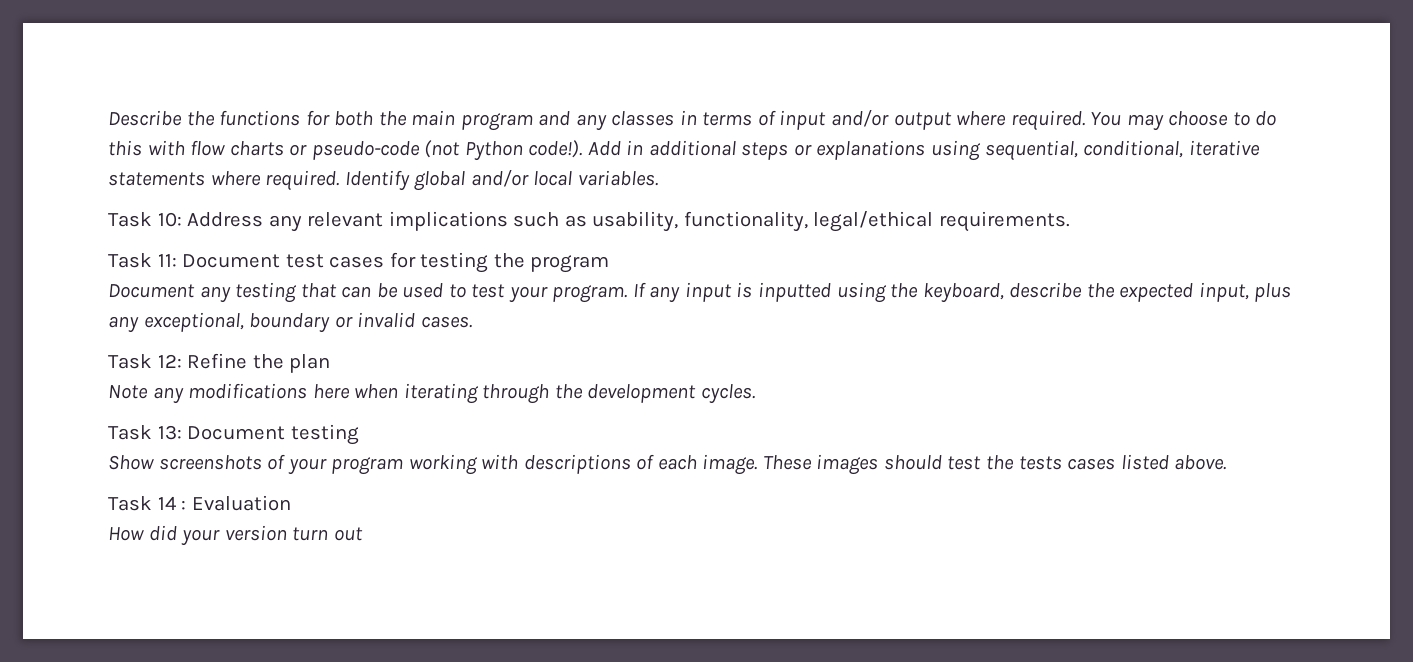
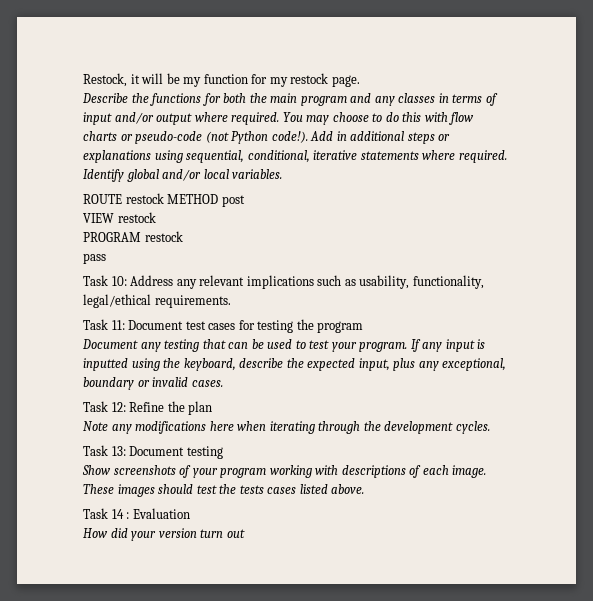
+ Restock, it will be my function for my restock page.
+ ROUTE restock METHOD post
+ VIEW restock
+ PROGRAM restock
+ pass

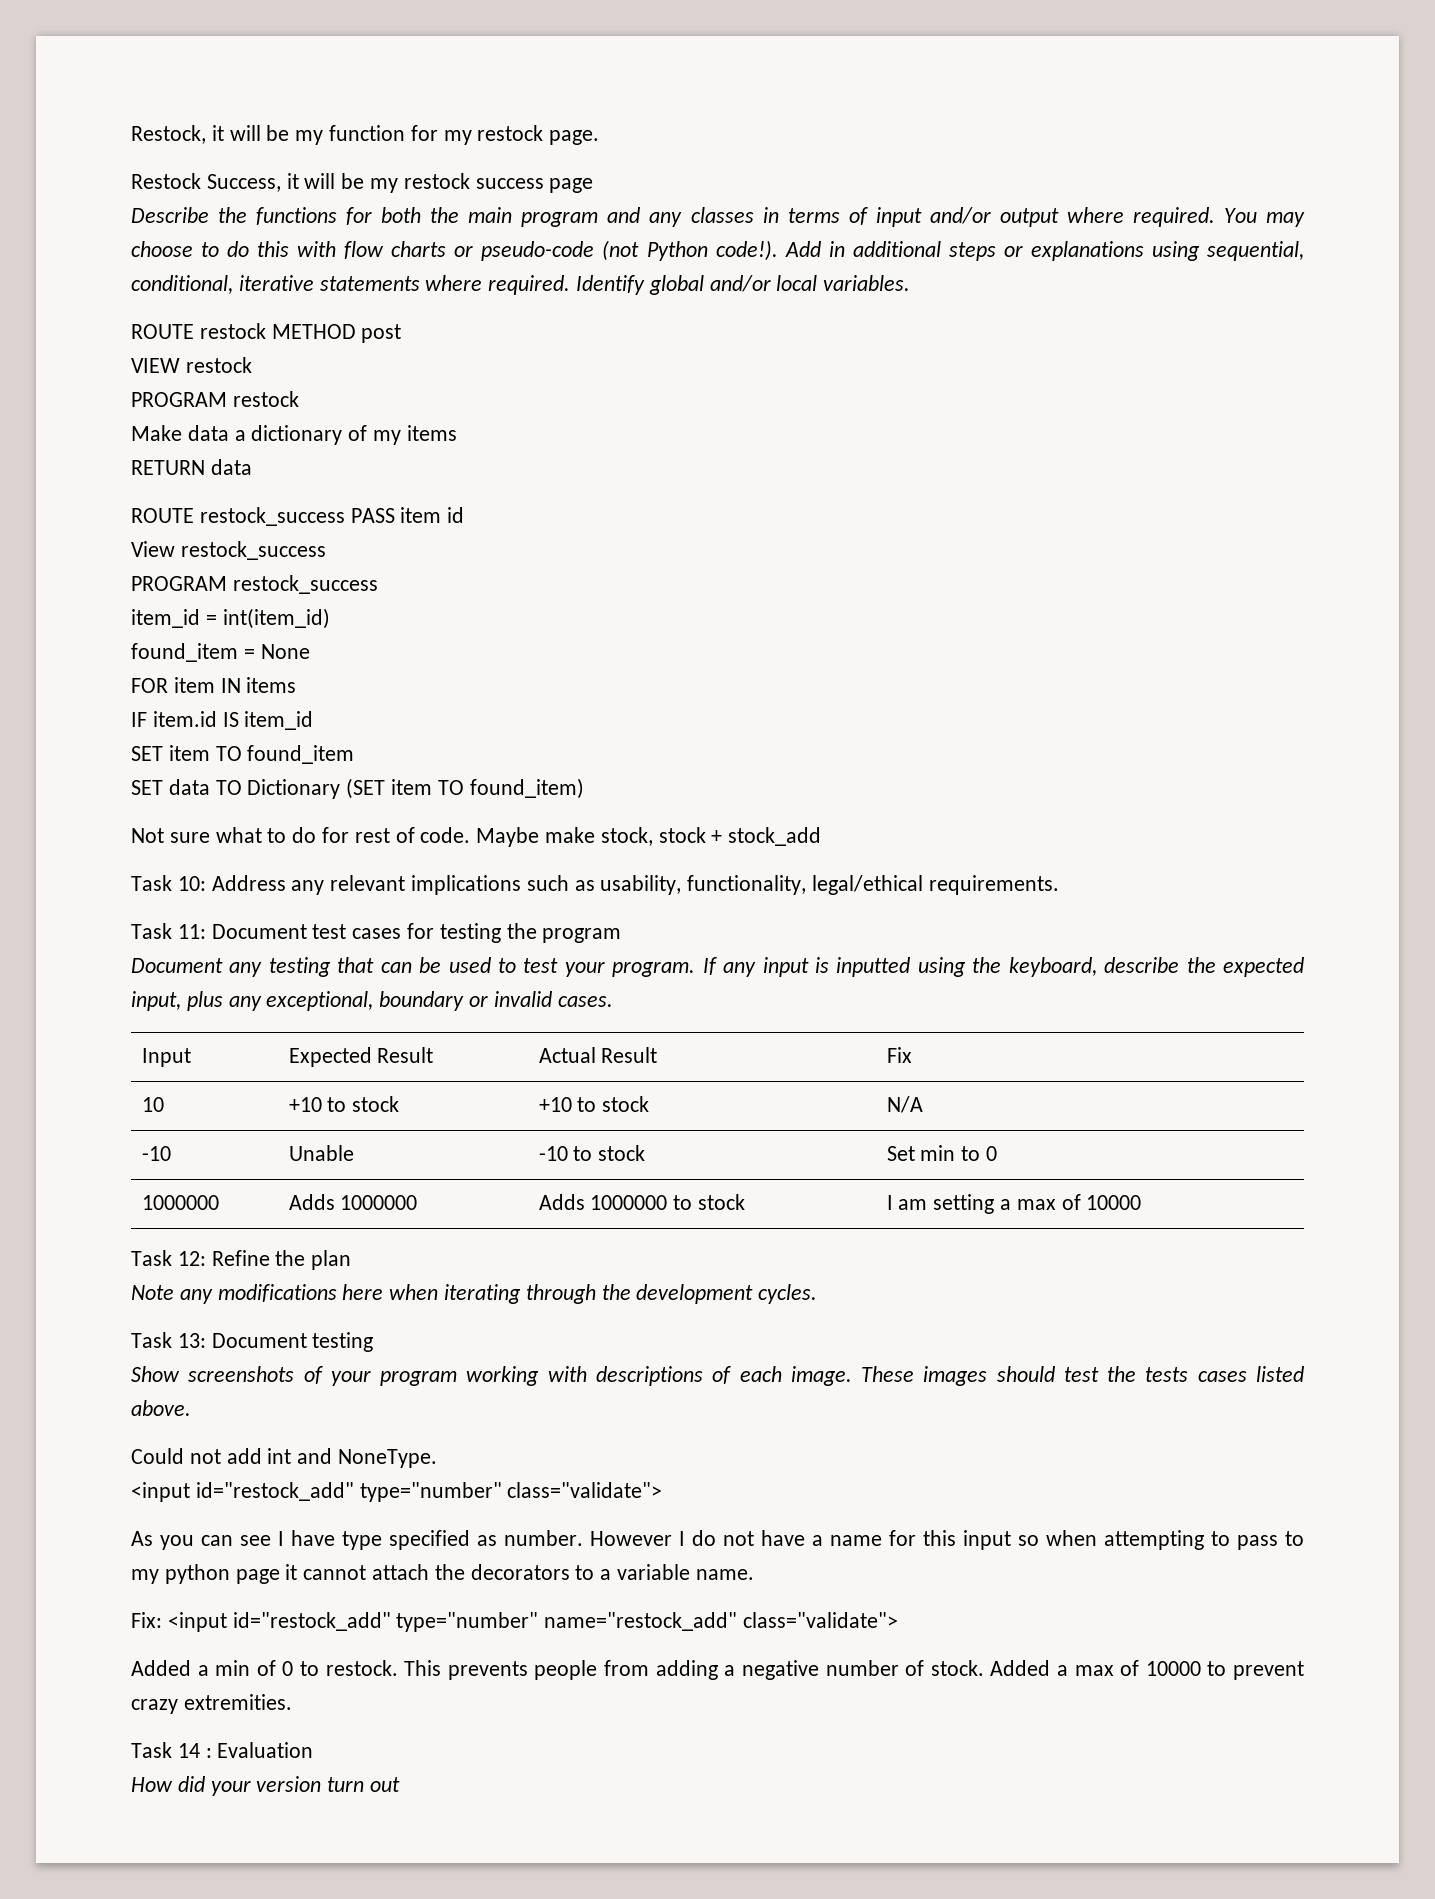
+ Restock Success, it will be my restock success page
- pass
+ Make data a dictionary of my items
+ RETURN data
+ ROUTE restock_success PASS item id
+ View restock_success
+ PROGRAM restock_success
+ item_id = int(item_id)
+ found_item = None
+ FOR item IN items
+ IF item.id IS item_id
+ SET item TO found_item
+ SET data TO Dictionary (SET item TO found_item)
+ Not sure what to do for rest of code. Maybe make stock, stock + stock_add
+ Input | Expected Result | Actual Result | Fix
+ 10 | +10 to stock | +10 to stock | N/A
+ -10 | Unable | -10 to stock | Set min to 0
+ 1000000 | Adds 1000000 | Adds 1000000 to stock | I am setting a max of 10000
+ Could not add int and NoneType.
+ <input id="restock_add" type="number" class="validate">
+ As you can see I have type specified as number. However I do not have a name for this input so when attempting to pass to my python page it cannot attach the decorators to a variable name.
+ Fix: <input id="restock_add" type="number" name="restock_add" class="validate">
+ Added a min of 0 to restock. This prevents people from adding a negative number of stock. Added a max of 10000 to prevent crazy extremities.

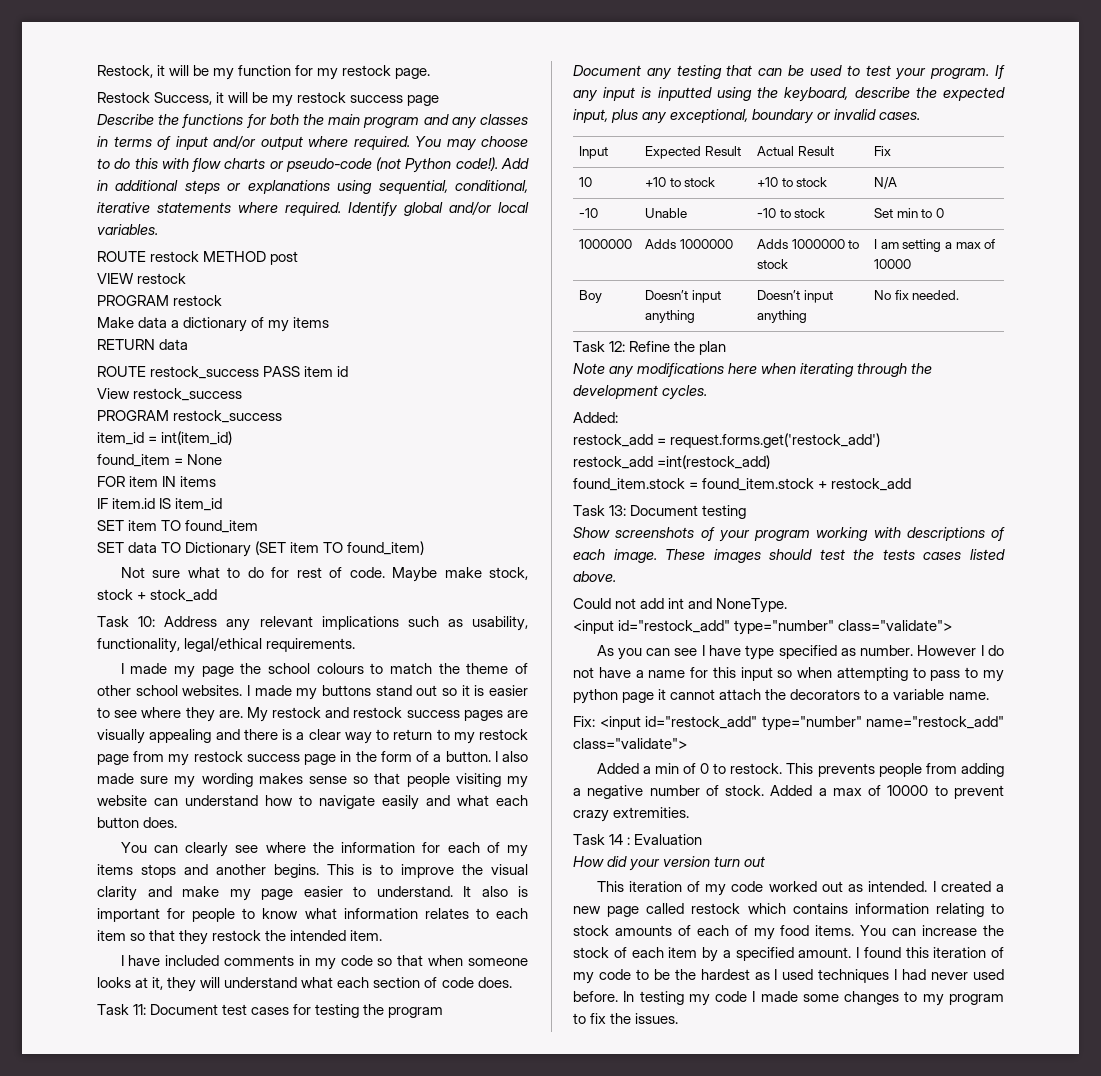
+ I made my page the school colours to match the theme of other school websites. I made my buttons stand out so it is easier to see where they are. My restock and restock success pages are visually appealing and there is a clear way to return to my restock page from my restock success page in the form of a button. I also made sure my wording makes sense so that people visiting my website can understand how to navigate easily and what each button does.
+ You can clearly see where the information for each of my items stops and another begins. This is to improve the visual clarity and make my page easier to understand. It also is important for people to know what information relates to each item so that they restock the intended item.
+ I have included comments in my code so that when someone looks at it, they will understand what each section of code does.
+ Boy | Doesn’t input anything | Doesn’t input anything | No fix needed.
+ Added:
+ restock_add = request.forms.get('restock_add')
+ restock_add =int(restock_add)
+ found_item.stock = found_item.stock + restock_add
+ This iteration of my code worked out as intended. I created a new page called restock which contains information relating to stock amounts of each of my food items. You can increase the stock of each item by a specified amount. I found this iteration of my code to be the hardest as I used techniques I had never used before. In testing my code I made some changes to my program to fix the issues.

